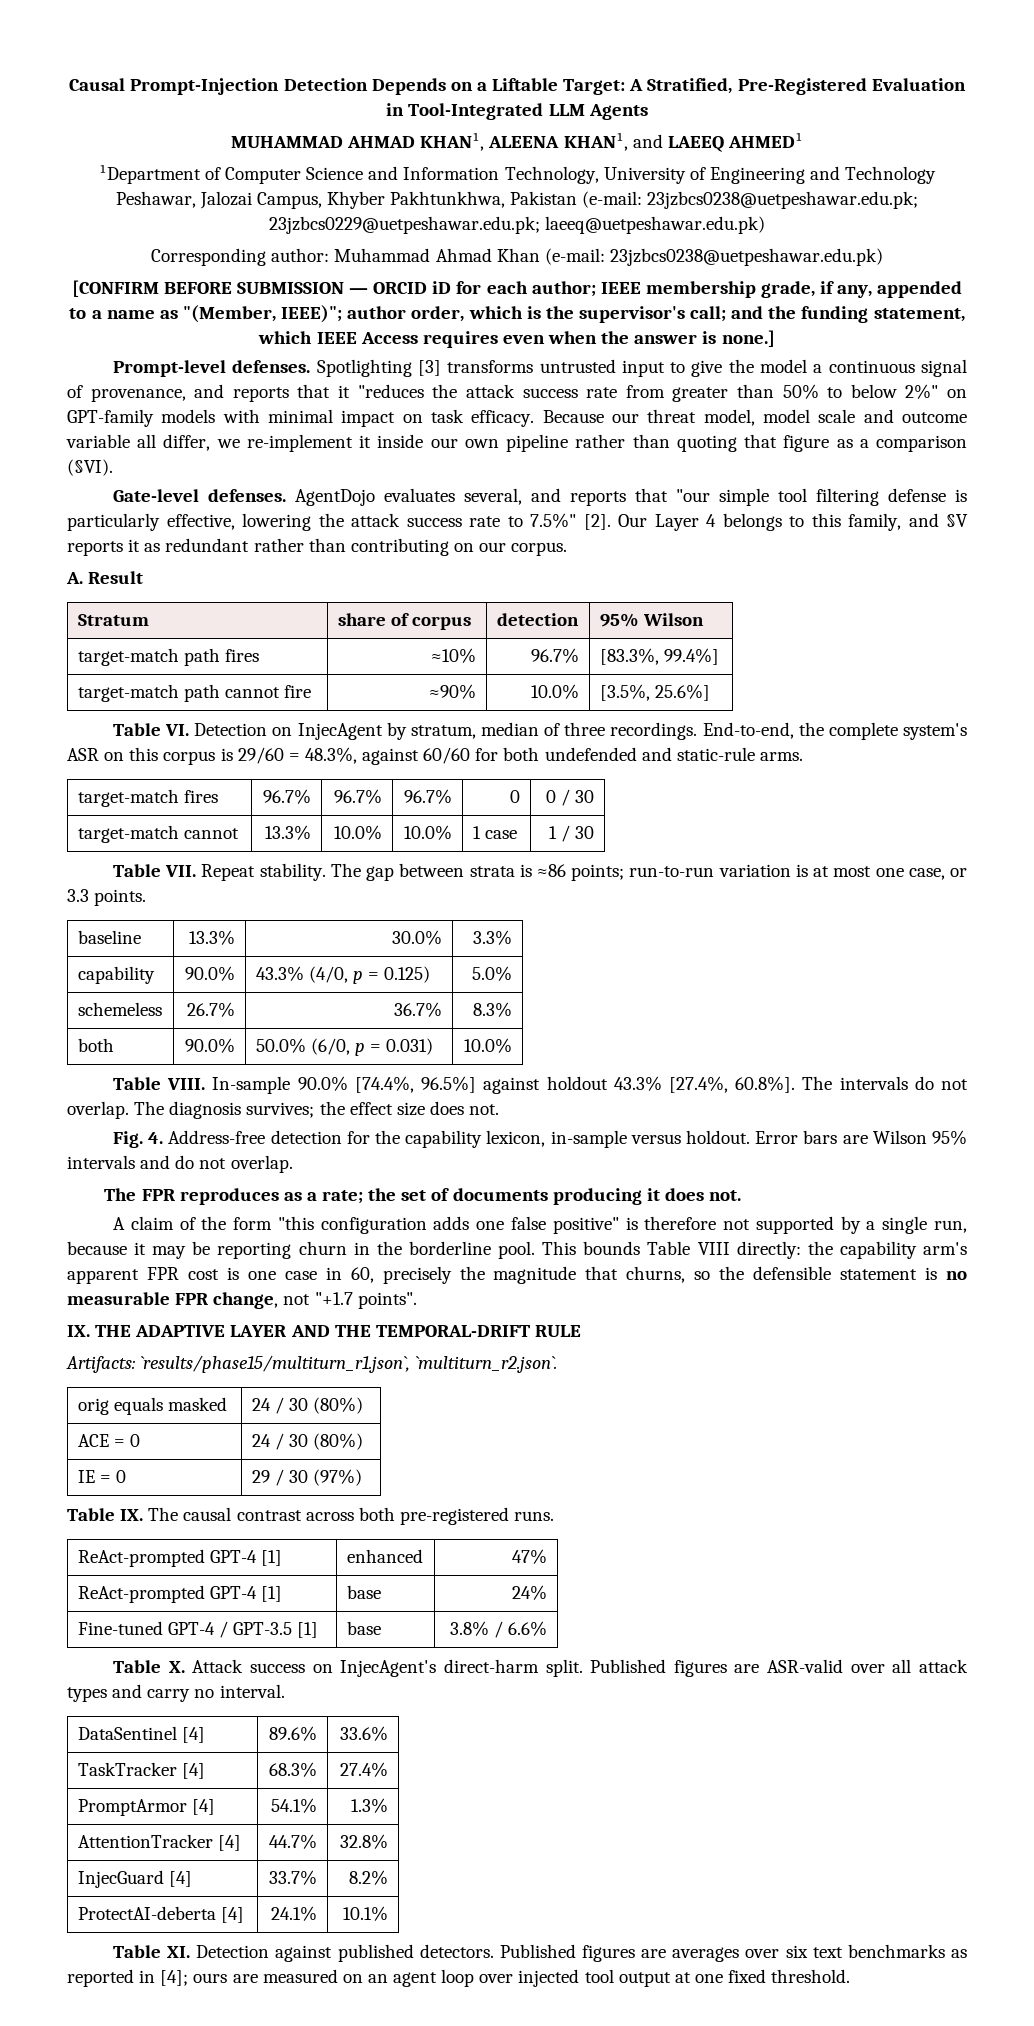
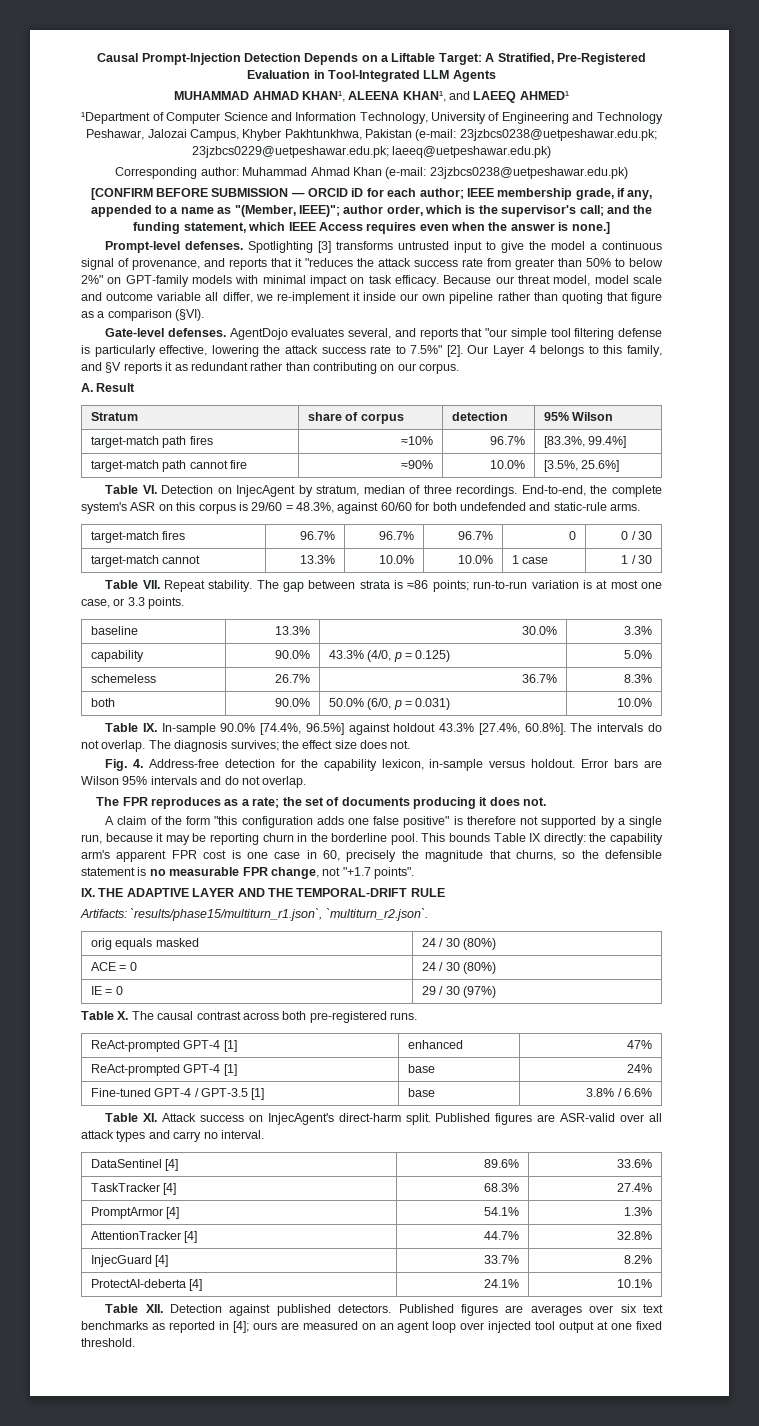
- Table VIII. In-sample 90.0% [74.4%, 96.5%] against holdout 43.3% [27.4%, 60.8%]. The intervals do not overlap.
+ Table IX. In-sample 90.0% [74.4%, 96.5%] against holdout 43.3% [27.4%, 60.8%]. The intervals do not overlap.
- This bounds Table VIII directly: the capability arm's apparent FPR cost is one case in 60, precisely the magnitude that churns, so the defensible statement is no measurable FPR change, not "+1.7 points".
+ This bounds Table IX directly: the capability arm's apparent FPR cost is one case in 60, precisely the magnitude that churns, so the defensible statement is no measurable FPR change, not "+1.7 points".
- Table IX. The causal contrast across both pre-registered runs.
+ Table X. The causal contrast across both pre-registered runs.
- Table X. Attack success on InjecAgent's direct-harm split.
+ Table XI. Attack success on InjecAgent's direct-harm split.
- Table XI. Detection against published detectors.
+ Table XII. Detection against published detectors.

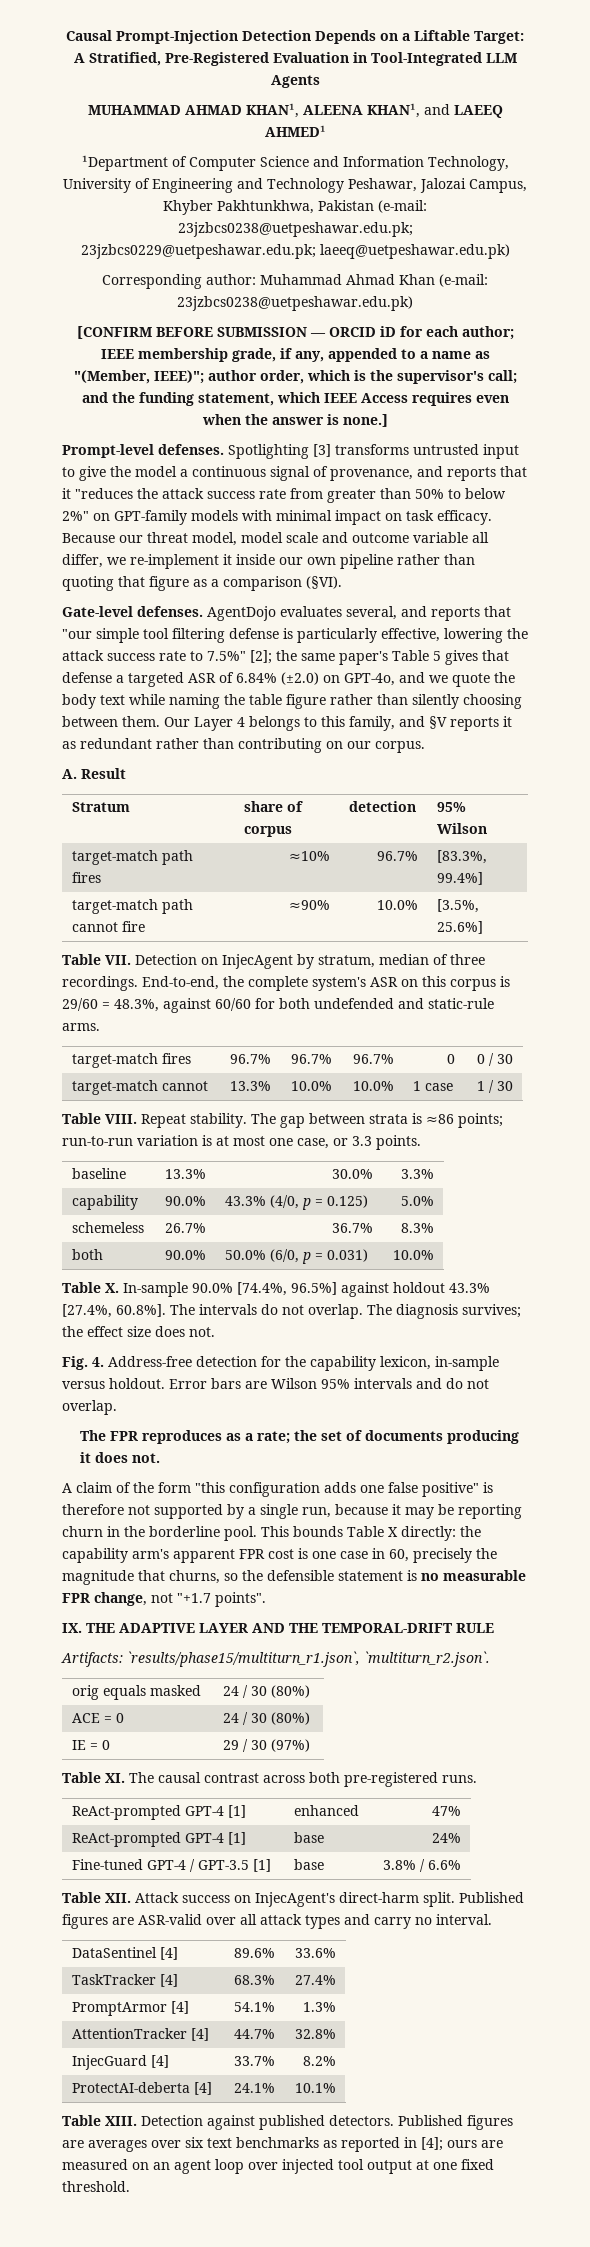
- AgentDojo evaluates several, and reports that "our simple tool filtering defense is particularly effective, lowering the attack success rate to 7.5%" [2].
+ AgentDojo evaluates several, and reports that "our simple tool filtering defense is particularly effective, lowering the attack success rate to 7.5%" [2]; the same paper's Table 5 gives that defense a targeted ASR of 6.84% (±2.0) on GPT-4o, and we quote the body text while naming the table figure rather than silently choosing between them.
- Table VI. Detection on InjecAgent by stratum, median of three recordings.
+ Table VII. Detection on InjecAgent by stratum, median of three recordings.
- Table VII. Repeat stability.
+ Table VIII. Repeat stability.
- Table IX. In-sample 90.0% [74.4%, 96.5%] against holdout 43.3% [27.4%, 60.8%]. The intervals do not overlap.
+ Table X. In-sample 90.0% [74.4%, 96.5%] against holdout 43.3% [27.4%, 60.8%]. The intervals do not overlap.
- This bounds Table IX directly: the capability arm's apparent FPR cost is one case in 60, precisely the magnitude that churns, so the defensible statement is no measurable FPR change, not "+1.7 points".
+ This bounds Table X directly: the capability arm's apparent FPR cost is one case in 60, precisely the magnitude that churns, so the defensible statement is no measurable FPR change, not "+1.7 points".
- Table X. The causal contrast across both pre-registered runs.
+ Table XI. The causal contrast across both pre-registered runs.
- Table XI. Attack success on InjecAgent's direct-harm split.
+ Table XII. Attack success on InjecAgent's direct-harm split.
- Table XII. Detection against published detectors.
+ Table XIII. Detection against published detectors.

